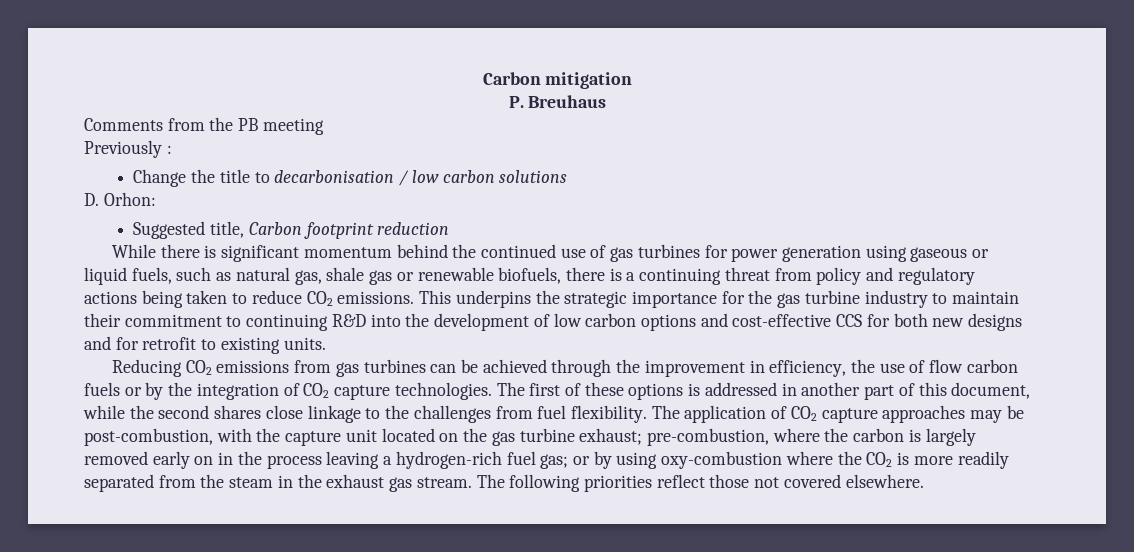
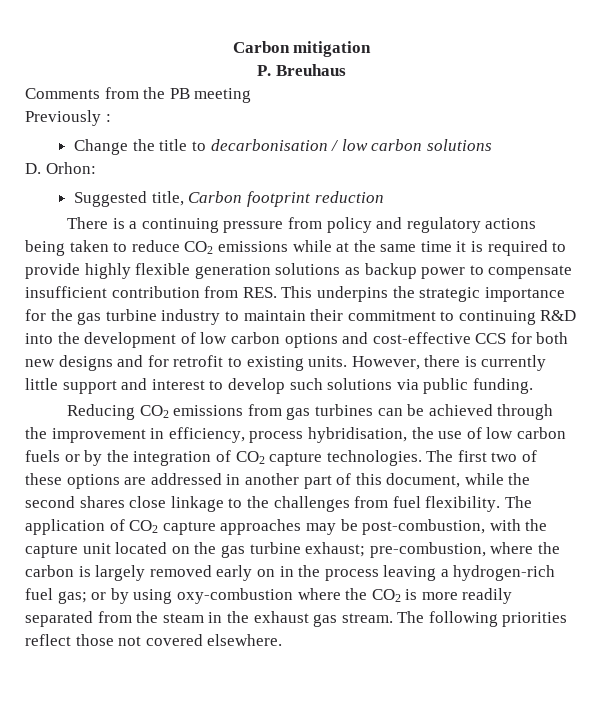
- While there is significant momentum behind the continued use of gas turbines for power generation using gaseous or liquid fuels, such as natural gas, shale gas or renewable biofuels, there is a continuing threat from policy and regulatory actions being taken to reduce CO2 emissions. This underpins the strategic importance for the gas turbine industry to maintain their commitment to continuing R&D into the development of low carbon options and cost-effective CCS for both new designs and for retrofit to existing units.
+ There is a continuing pressure from policy and regulatory actions being taken to reduce CO2 emissions while at the same time it is required to provide highly flexible generation solutions as backup power to compensate insufficient contribution from RES. This underpins the strategic importance for the gas turbine industry to maintain their commitment to continuing R&D into the development of low carbon options and cost-effective CCS for both new designs and for retrofit to existing units. However, there is currently little support and interest to develop such solutions via public funding.
- Reducing CO2 emissions from gas turbines can be achieved through the improvement in efficiency, the use of flow carbon fuels or by the integration of CO2 capture technologies.
+ Reducing CO2 emissions from gas turbines can be achieved through the improvement in efficiency, process hybridisation, the use of low carbon fuels or by the integration of CO2 capture technologies.
- The first of these options is addressed in another part of this document, while the second shares close linkage to the challenges from fuel flexibility.
+ The first two of these options are addressed in another part of this document, while the second shares close linkage to the challenges from fuel flexibility.

